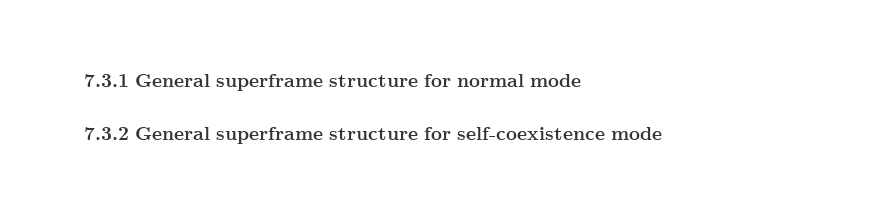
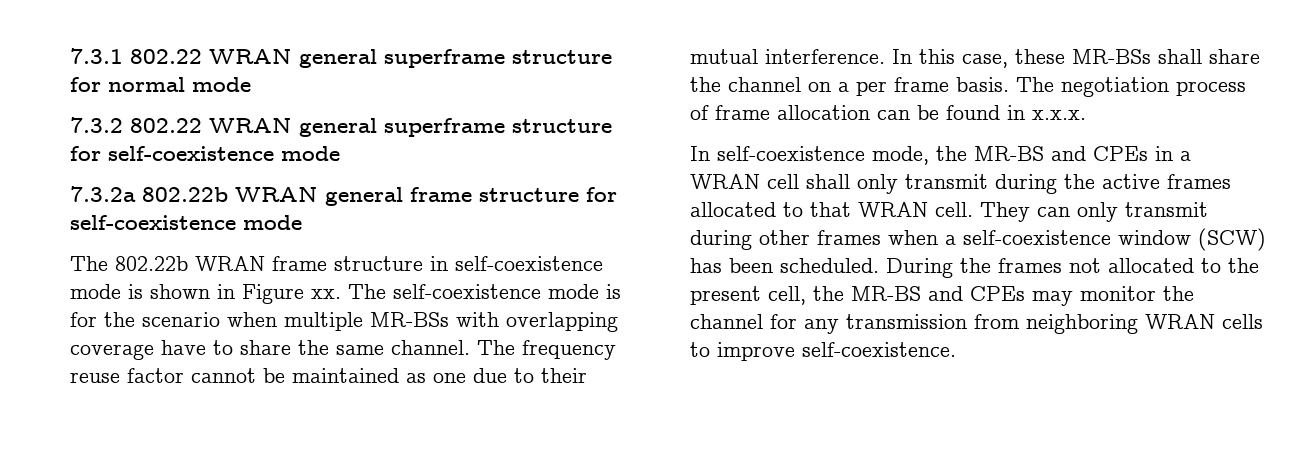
- 7.3.1 General superframe structure for normal mode
+ 7.3.1 802.22 WRAN general superframe structure for normal mode
- 7.3.2 General superframe structure for self-coexistence mode
+ 7.3.2 802.22 WRAN general superframe structure for self-coexistence mode
+ 7.3.2a 802.22b WRAN general frame structure for self-coexistence mode
+ The 802.22b WRAN frame structure in self-coexistence mode is shown in Figure xx. The self-coexistence mode is for the scenario when multiple MR-BSs with overlapping coverage have to share the same channel. The frequency reuse factor cannot be maintained as one due to their mutual interference. In this case, these MR-BSs shall share the channel on a per frame basis. The negotiation process of frame allocation can be found in x.x.x.
+ In self-coexistence mode, the MR-BS and CPEs in a WRAN cell shall only transmit during the active frames allocated to that WRAN cell. They can only transmit during other frames when a self-coexistence window (SCW) has been scheduled. During the frames not allocated to the present cell, the MR-BS and CPEs may monitor the channel for any transmission from neighboring WRAN cells to improve self-coexistence.

